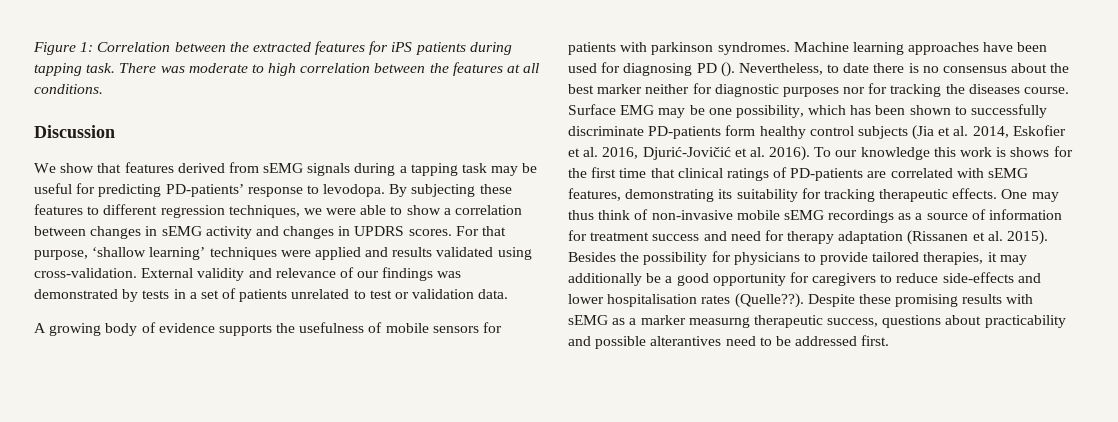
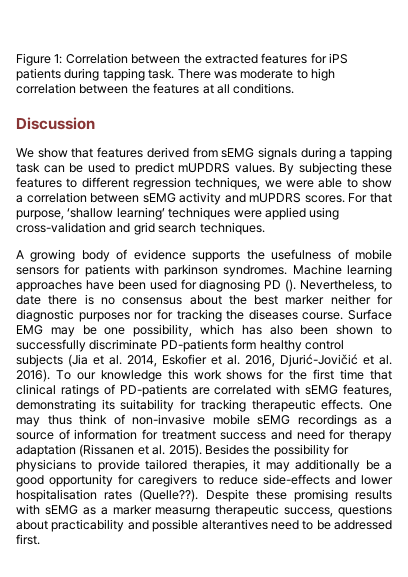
- We show that features derived from sEMG signals during a tapping task may be useful for predicting PD-patients’ response to levodopa.
+ We show that features derived from sEMG signals during a tapping task can be used to predict mUPDRS values.
- By subjecting these features to different regression techniques, we were able to show a correlation between changes in sEMG activity and changes in UPDRS scores.
+ By subjecting these features to different regression techniques, we were able to show a correlation between sEMG activity and mUPDRS scores.
- For that purpose, ‘shallow learning’ techniques were applied and results validated using cross-validation. External validity and relevance of our findings was demonstrated by tests in a set of patients unrelated to test or validation data.
+ For that purpose, ‘shallow learning’ techniques were applied using cross-validation and grid search techniques.
- Surface EMG may be one possibility, which has been shown to successfully discriminate PD-patients form healthy control subjects (Jia et al. 2014, Eskofier et al. 2016, Djurić-Jovičić et al. 2016).
+ Surface EMG may be one possibility, which has also been shown to successfully discriminate PD-patients form healthy control subjects (Jia et al. 2014, Eskofier et al. 2016, Djurić-Jovičić et al. 2016).
- To our knowledge this work is shows for the first time that clinical ratings of PD-patients are correlated with sEMG features, demonstrating its suitability for tracking therapeutic effects.
+ To our knowledge this work shows for the first time that clinical ratings of PD-patients are correlated with sEMG features, demonstrating its suitability for tracking therapeutic effects.

